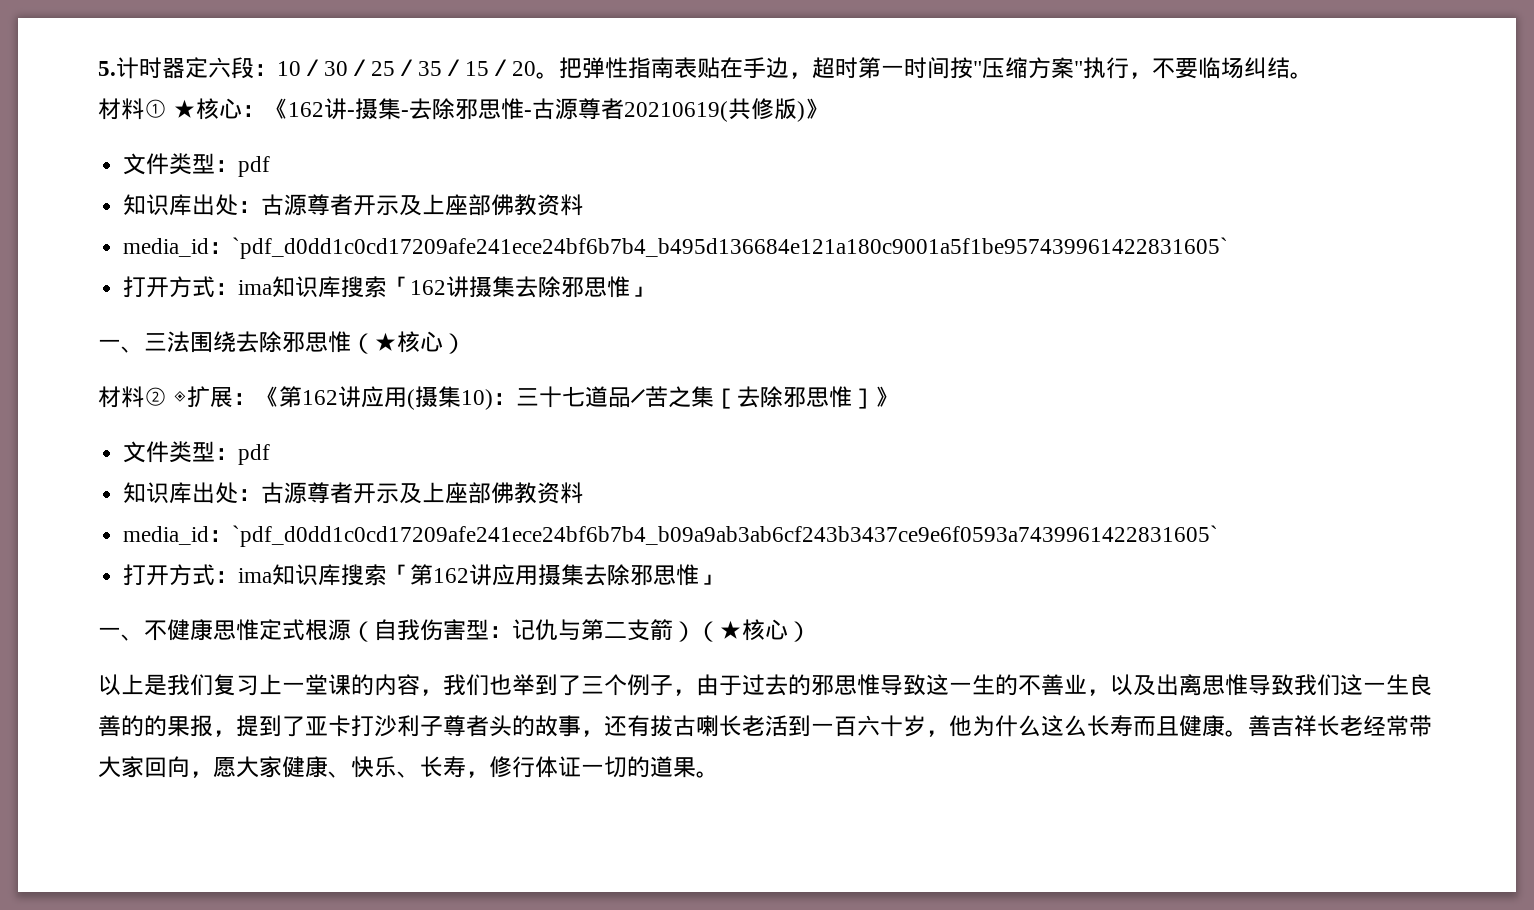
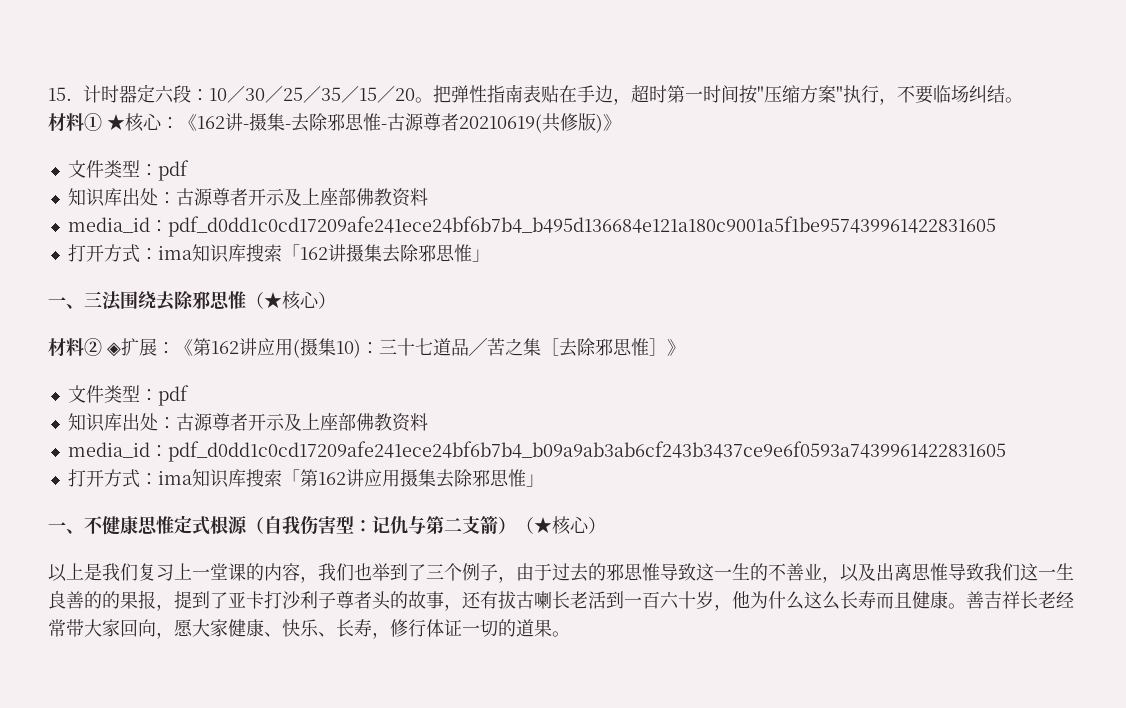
- 5.计时器定六段：10／30／25／35／15／20。
+ 15.计时器定六段：10／30／25／35／15／20。
- media_id：`pdf_d0dd1c0cd17209afe241ece24bf6b7b4_b495d136684e121a180c9001a5f1be957439961422831605`
+ media_id：pdf_d0dd1c0cd17209afe241ece24bf6b7b4_b495d136684e121a180c9001a5f1be957439961422831605
- media_id：`pdf_d0dd1c0cd17209afe241ece24bf6b7b4_b09a9ab3ab6cf243b3437ce9e6f0593a7439961422831605`
+ media_id：pdf_d0dd1c0cd17209afe241ece24bf6b7b4_b09a9ab3ab6cf243b3437ce9e6f0593a7439961422831605

